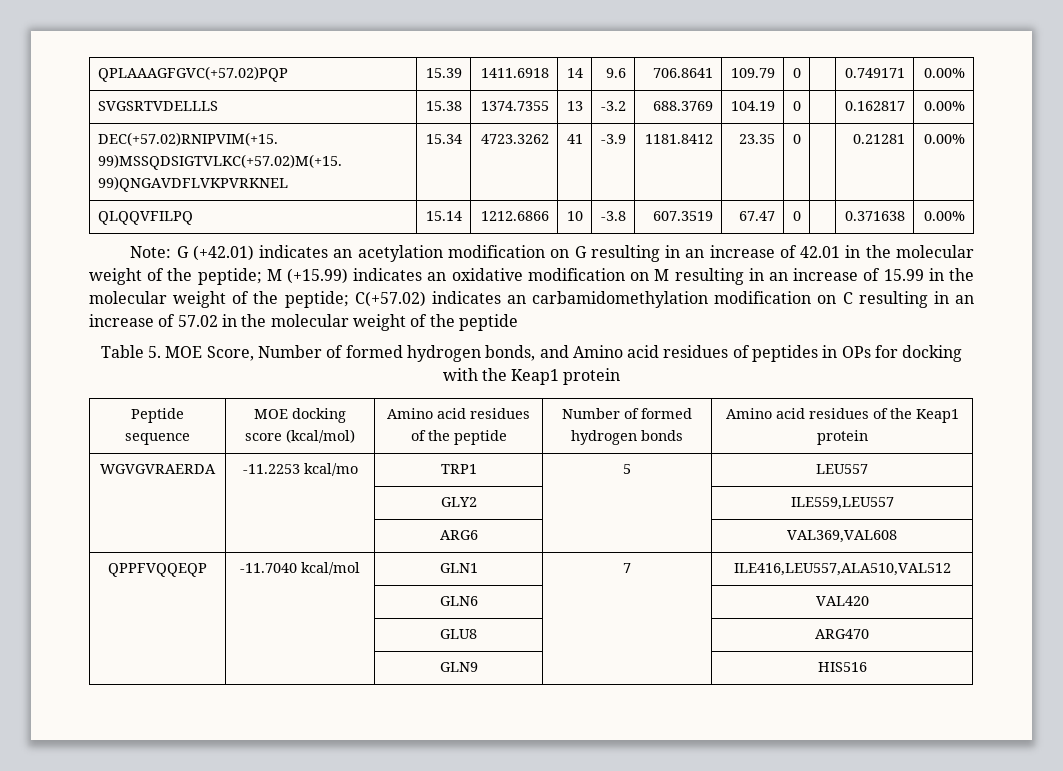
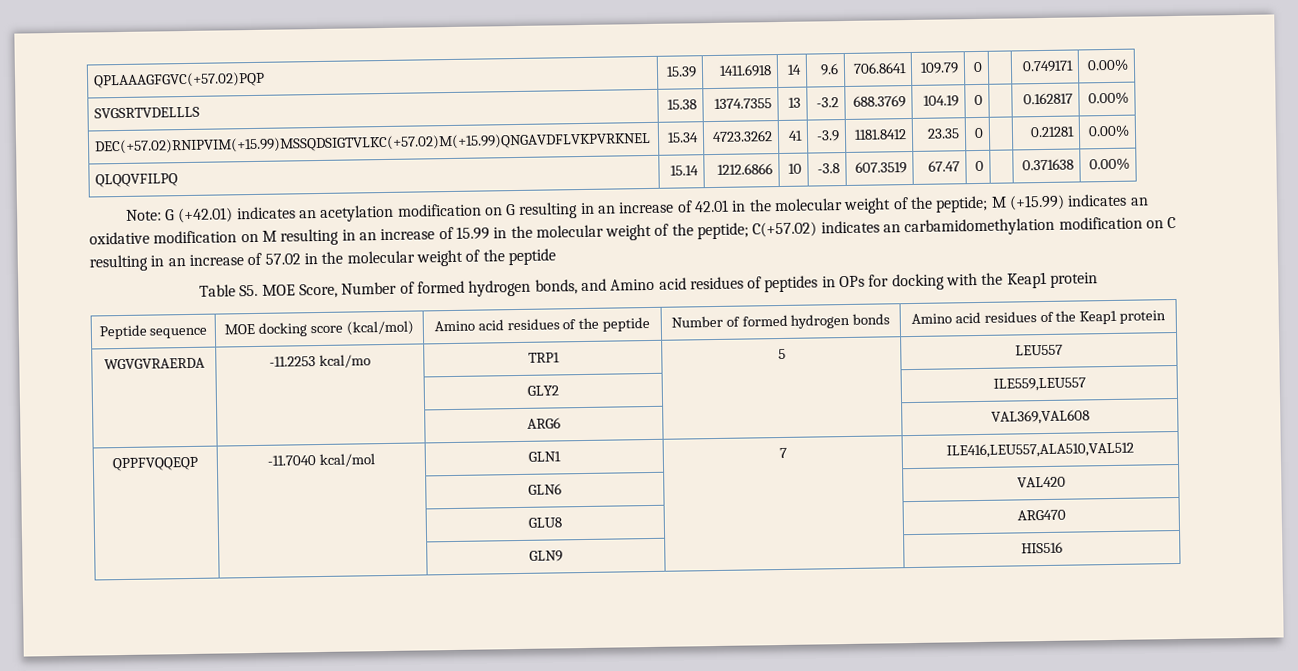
- Table 5. MOE Score, Number of formed hydrogen bonds, and Amino acid residues of peptides in OPs for docking with the Keap1 protein
+ Table S5. MOE Score, Number of formed hydrogen bonds, and Amino acid residues of peptides in OPs for docking with the Keap1 protein

